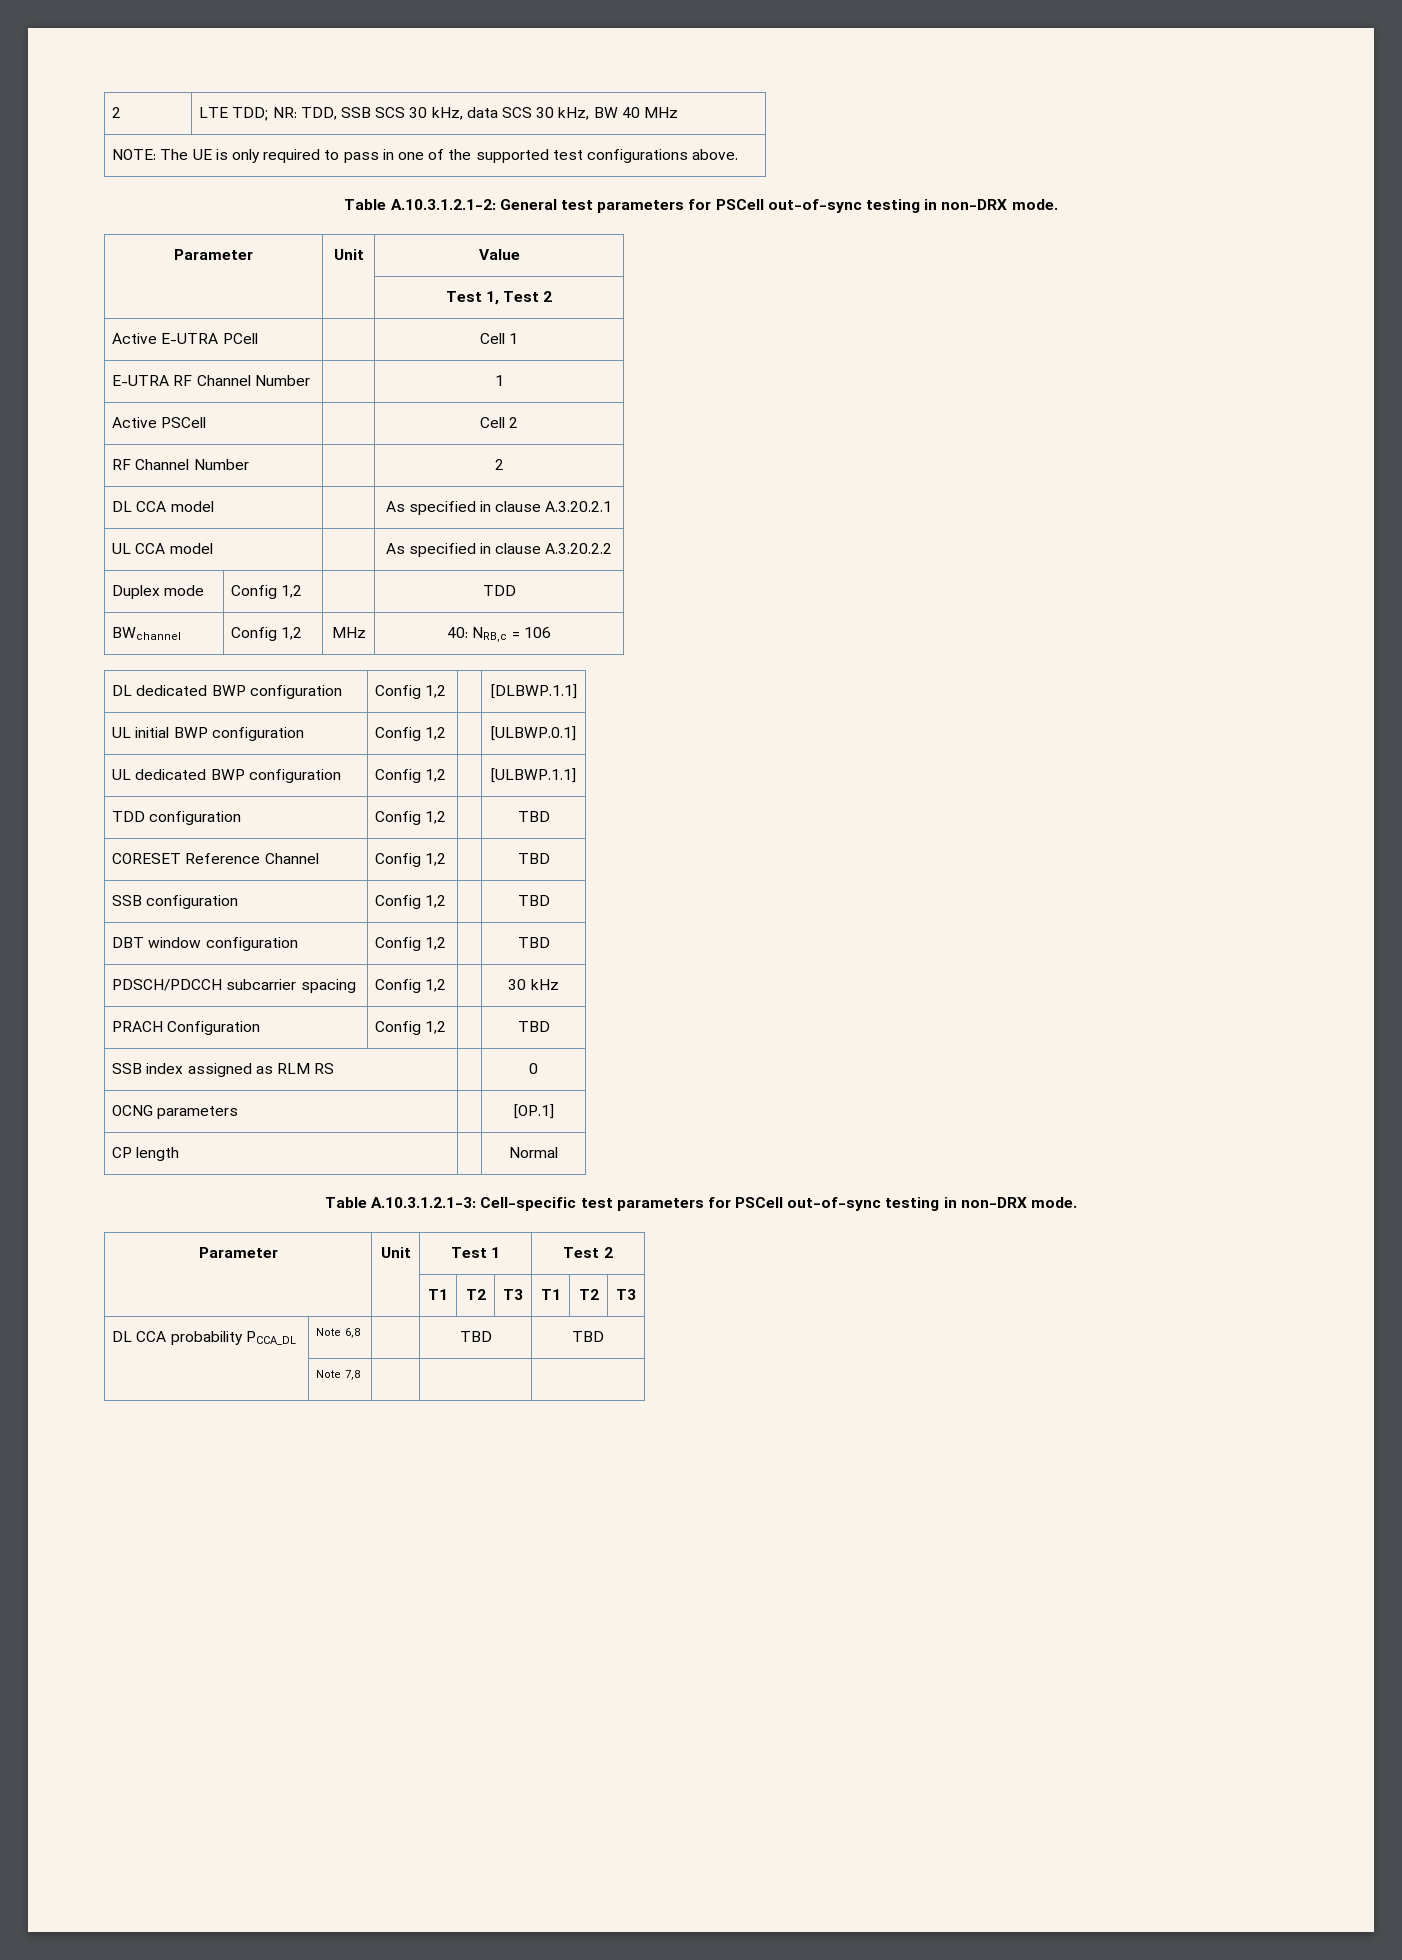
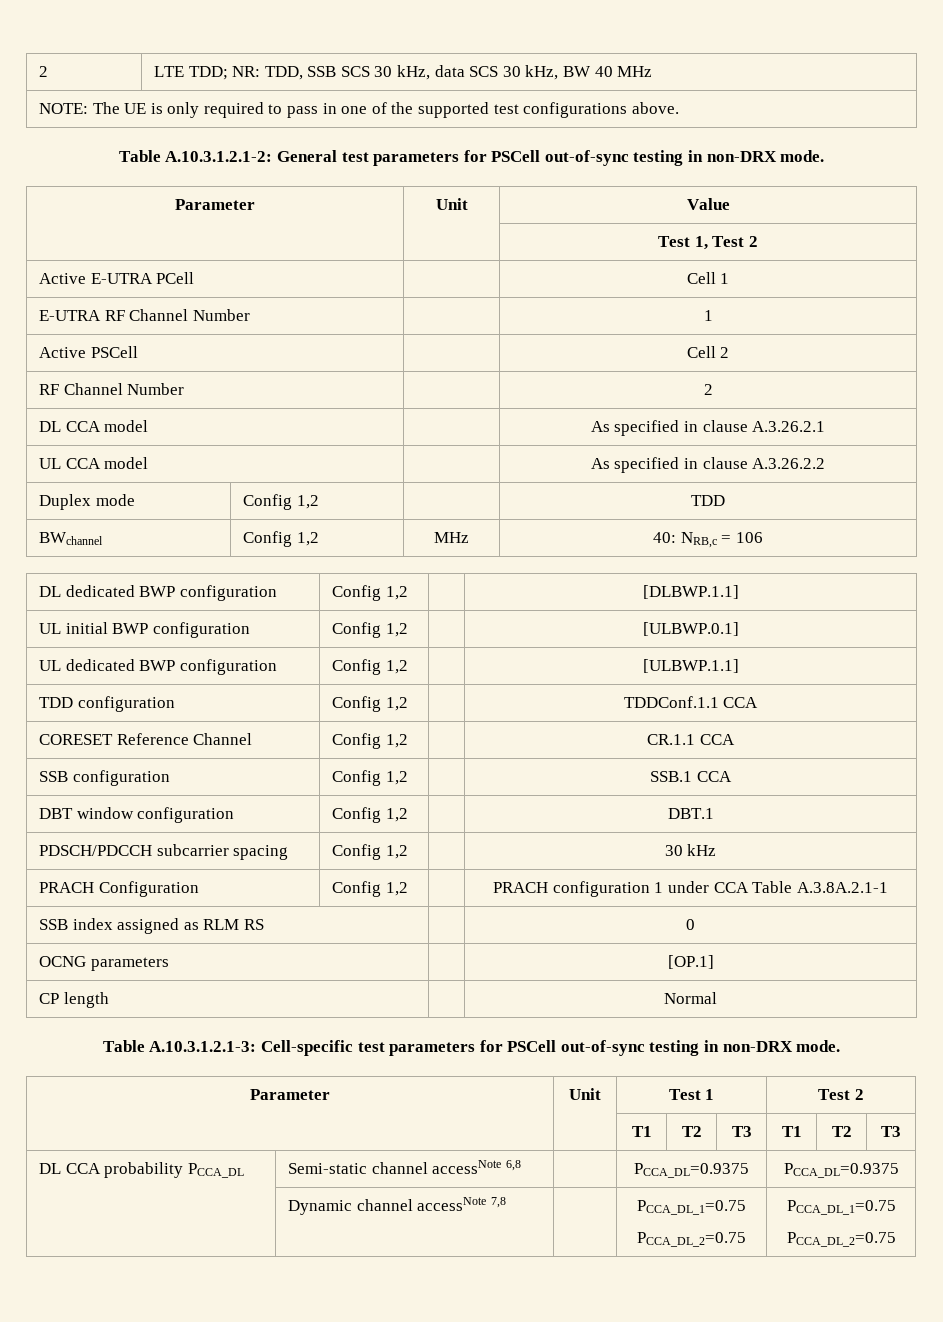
- DL CCA model | | As specified in clause A.3.20.2.1
+ DL CCA model | | As specified in clause A.3.26.2.1
- UL CCA model | | As specified in clause A.3.20.2.2
+ UL CCA model | | As specified in clause A.3.26.2.2
- TDD configuration | Config 1,2 | | TBD
+ TDD configuration | Config 1,2 | | TDDConf.1.1 CCA
- CORESET Reference Channel | Config 1,2 | | TBD
+ CORESET Reference Channel | Config 1,2 | | CR.1.1 CCA
- SSB configuration | Config 1,2 | | TBD
+ SSB configuration | Config 1,2 | | SSB.1 CCA
- DBT window configuration | Config 1,2 | | TBD
+ DBT window configuration | Config 1,2 | | DBT.1
- PRACH Configuration | Config 1,2 | | TBD
+ PRACH Configuration | Config 1,2 | | PRACH configuration 1 under CCA Table A.3.8A.2.1-1
- DL CCA probability PCCA_DL | Note 6,8 | | TBD | TBD
- | Note 7,8 | | |
+ DL CCA probability PCCA_DL | Semi-static channel accessNote 6,8 | | PCCA_DL=0.9375 | PCCA_DL=0.9375
+ | Dynamic channel accessNote 7,8 | | PCCA_DL_1=0.75
+ PCCA_DL_2=0.75 | PCCA_DL_1=0.75
+ PCCA_DL_2=0.75

